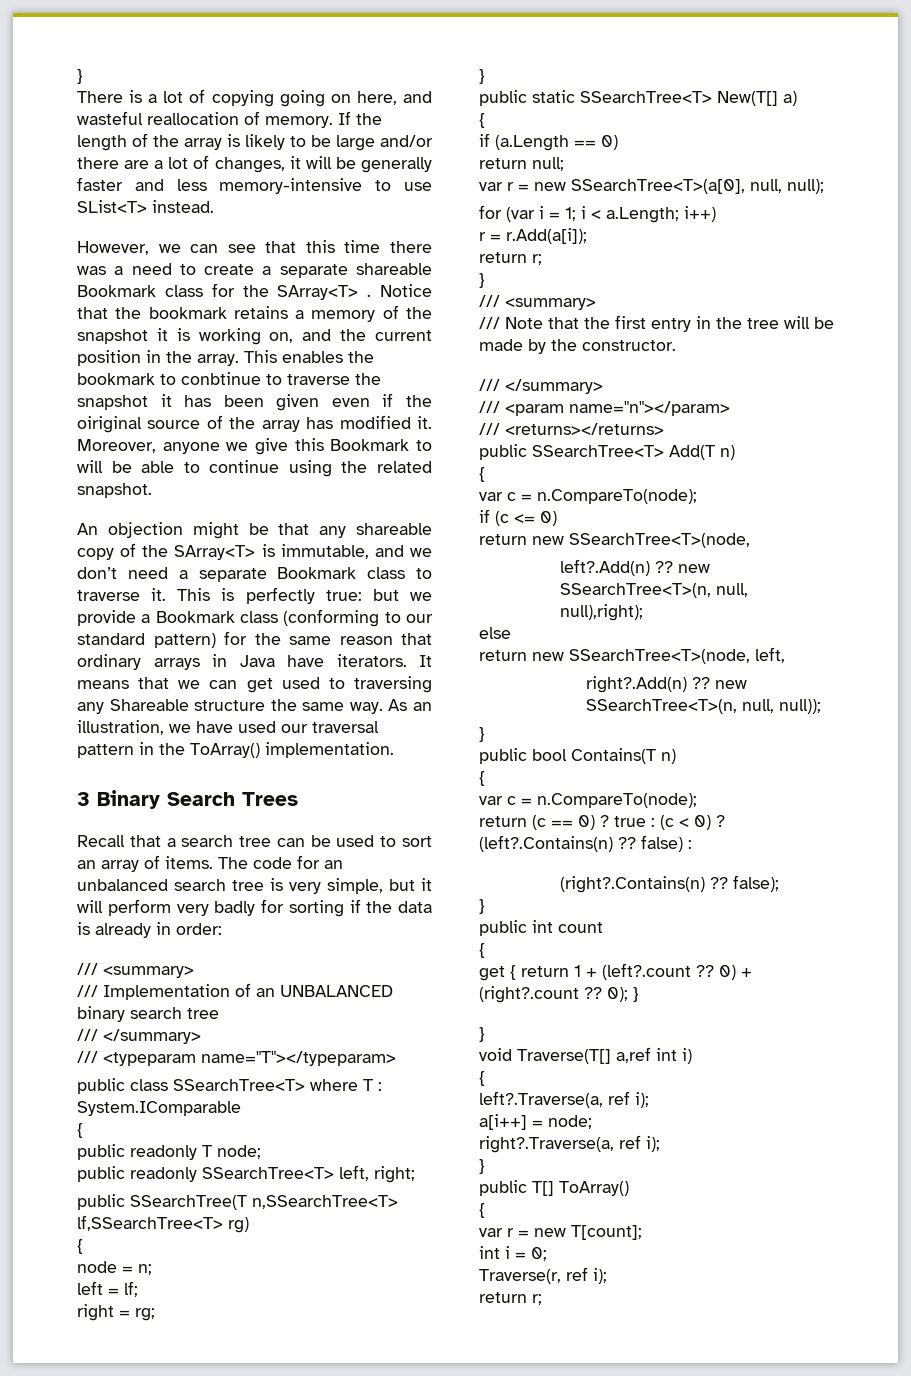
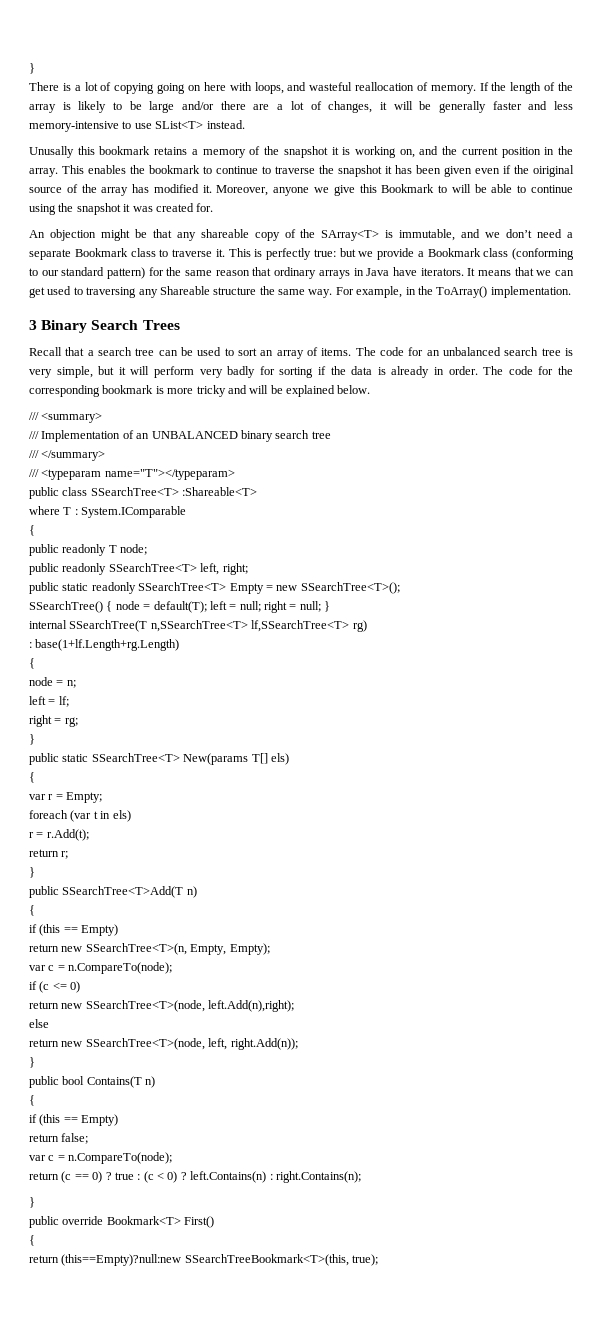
- There is a lot of copying going on here, and wasteful reallocation of memory.
+ There is a lot of copying going on here with loops, and wasteful reallocation of memory.
- However, we can see that this time there was a need to create a separate shareable Bookmark class for the SArray<T> . Notice that the bookmark retains a memory of the snapshot it is working on, and the current position in the array.
+ Unusally this bookmark retains a memory of the snapshot it is working on, and the current position in the array.
- This enables the bookmark to conbtinue to traverse the snapshot it has been given even if the oiriginal source of the array has modified it.
+ This enables the bookmark to continue to traverse the snapshot it has been given even if the oiriginal source of the array has modified it.
- Moreover, anyone we give this Bookmark to will be able to continue using the related snapshot.
+ Moreover, anyone we give this Bookmark to will be able to continue using the snapshot it was created for.
- As an illustration, we have used our traversal pattern in the ToArray() implementation.
+ For example, in the ToArray() implementation.
- The code for an unbalanced search tree is very simple, but it will perform very badly for sorting if the data is already in order:
+ The code for an unbalanced search tree is very simple, but it will perform very badly for sorting if the data is already in order. The code for the corresponding bookmark is more tricky and will be explained below.
- public class SSearchTree<T> where T : System.IComparable
+ public class SSearchTree<T> :Shareable<T>
+ where T : System.IComparable
- public SSearchTree(T n,SSearchTree<T> lf,SSearchTree<T> rg)
+ public static readonly SSearchTree<T> Empty = new SSearchTree<T>();
+ SSearchTree() { node = default(T); left = null; right = null; }
+ internal SSearchTree(T n,SSearchTree<T> lf,SSearchTree<T> rg)
+ : base(1+lf.Length+rg.Length)
- public static SSearchTree<T> New(T[] a)
+ public static SSearchTree<T> New(params T[] els)
  {
- if (a.Length == 0)
- return null;
- var r = new SSearchTree<T>(a[0], null, null);
- for (var i = 1; i < a.Length; i++)
- r = r.Add(a[i]);
+ var r = Empty;
+ foreach (var t in els)
+ r = r.Add(t);
  return r;
  }
- /// <summary>
- /// Note that the first entry in the tree will be made by the constructor.
- /// </summary>
- /// <param name="n"></param>
- /// <returns></returns>
- public SSearchTree<T> Add(T n)
+ public SSearchTree<T>Add(T n)
  {
+ if (this == Empty)
+ return new SSearchTree<T>(n, Empty, Empty);
  if (c <= 0)
- return new SSearchTree<T>(node,
- left?.Add(n) ?? new SSearchTree<T>(n, null, null),right);
+ return new SSearchTree<T>(node, left.Add(n),right);
- return new SSearchTree<T>(node, left,
- right?.Add(n) ?? new SSearchTree<T>(n, null, null));
+ return new SSearchTree<T>(node, left, right.Add(n));
  public bool Contains(T n)
  {
+ if (this == Empty)
+ return false;
- return (c == 0) ? true : (c < 0) ? (left?.Contains(n) ?? false) :
- (right?.Contains(n) ?? false);
+ return (c == 0) ? true : (c < 0) ? left.Contains(n) : right.Contains(n);
  }
- public int count
+ public override Bookmark<T> First()
  {
- get { return 1 + (left?.count ?? 0) + (right?.count ?? 0); }
- }
- void Traverse(T[] a,ref int i)
- {
- left?.Traverse(a, ref i);
- a[i++] = node;
- right?.Traverse(a, ref i);
- }
- public T[] ToArray()
- {
- var r = new T[count];
- int i = 0;
- Traverse(r, ref i);
- return r;
+ return (this==Empty)?null:new SSearchTreeBookmark<T>(this, true);

